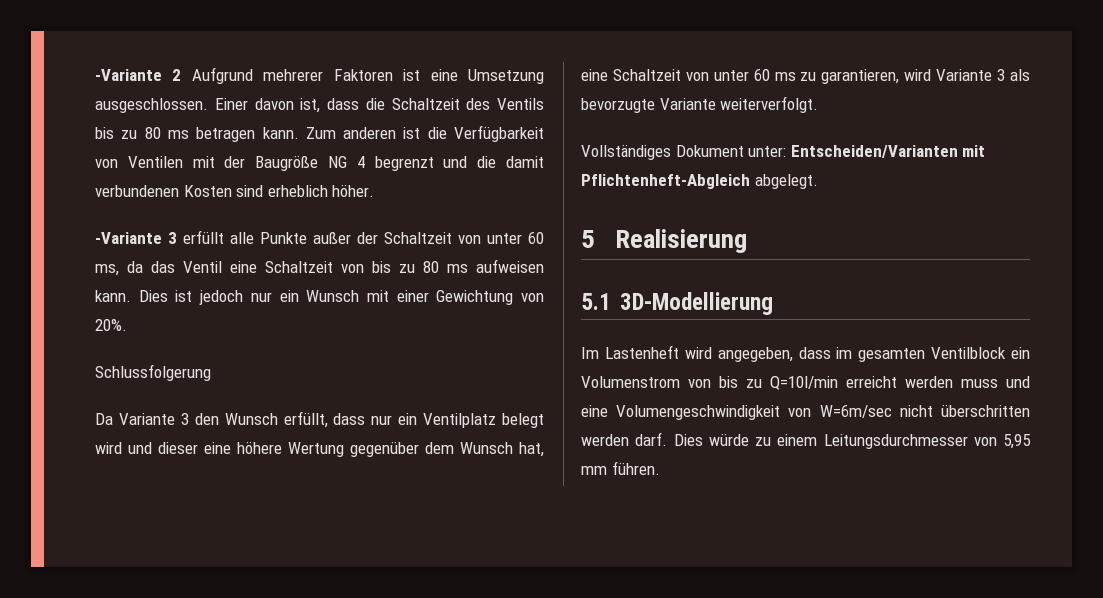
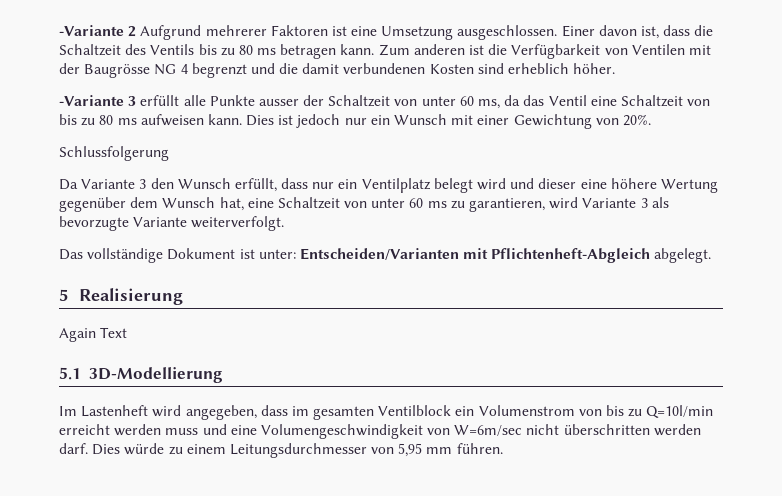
- Zum anderen ist die Verfügbarkeit von Ventilen mit der Baugröße NG 4 begrenzt und die damit verbundenen Kosten sind erheblich höher.
+ Zum anderen ist die Verfügbarkeit von Ventilen mit der Baugrösse NG 4 begrenzt und die damit verbundenen Kosten sind erheblich höher.
- -Variante 3 erfüllt alle Punkte außer der Schaltzeit von unter 60 ms, da das Ventil eine Schaltzeit von bis zu 80 ms aufweisen kann.
+ -Variante 3 erfüllt alle Punkte ausser der Schaltzeit von unter 60 ms, da das Ventil eine Schaltzeit von bis zu 80 ms aufweisen kann.
- Vollständiges Dokument unter: Entscheiden/Varianten mit Pflichtenheft-Abgleich abgelegt.
+ Das vollständige Dokument ist unter: Entscheiden/Varianten mit Pflichtenheft-Abgleich abgelegt.
+ Again Text

